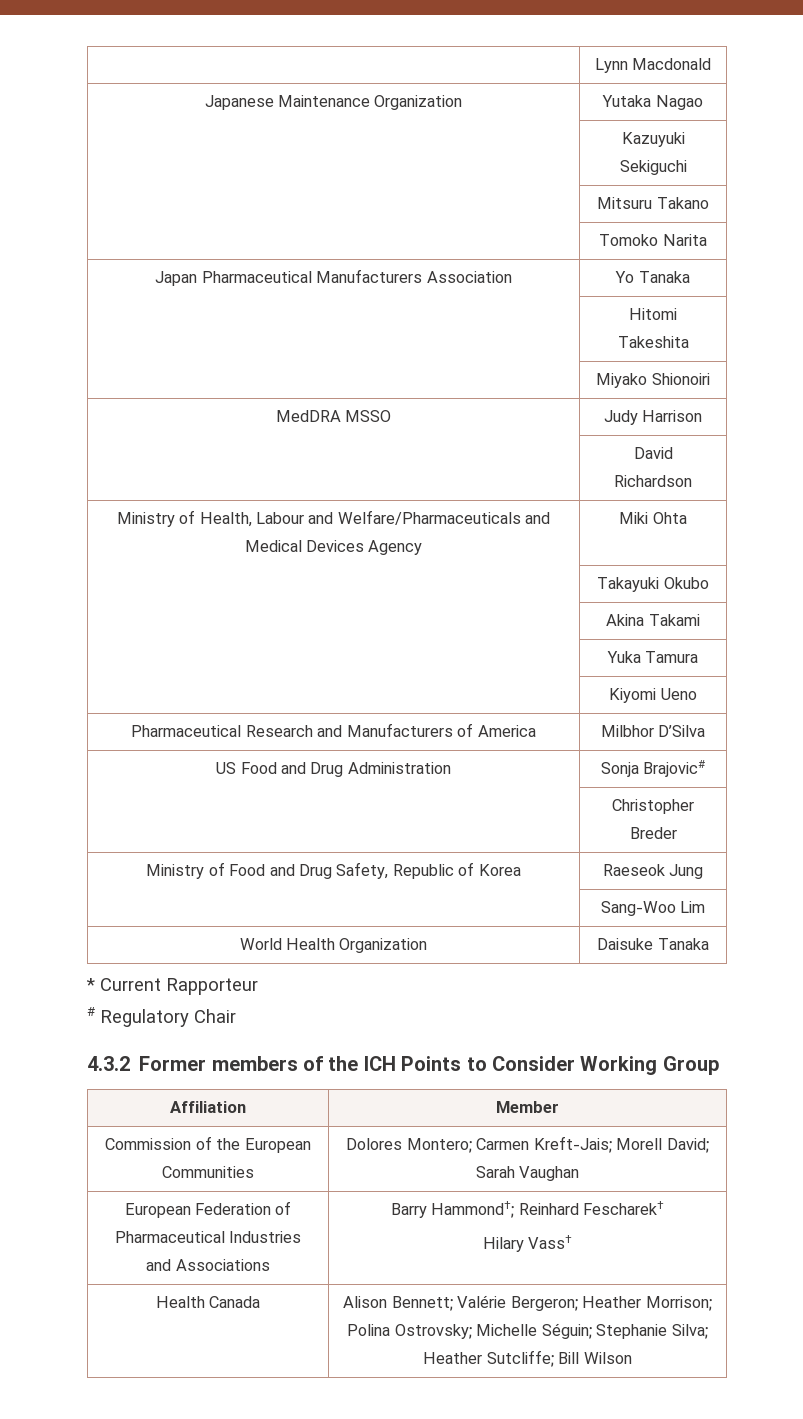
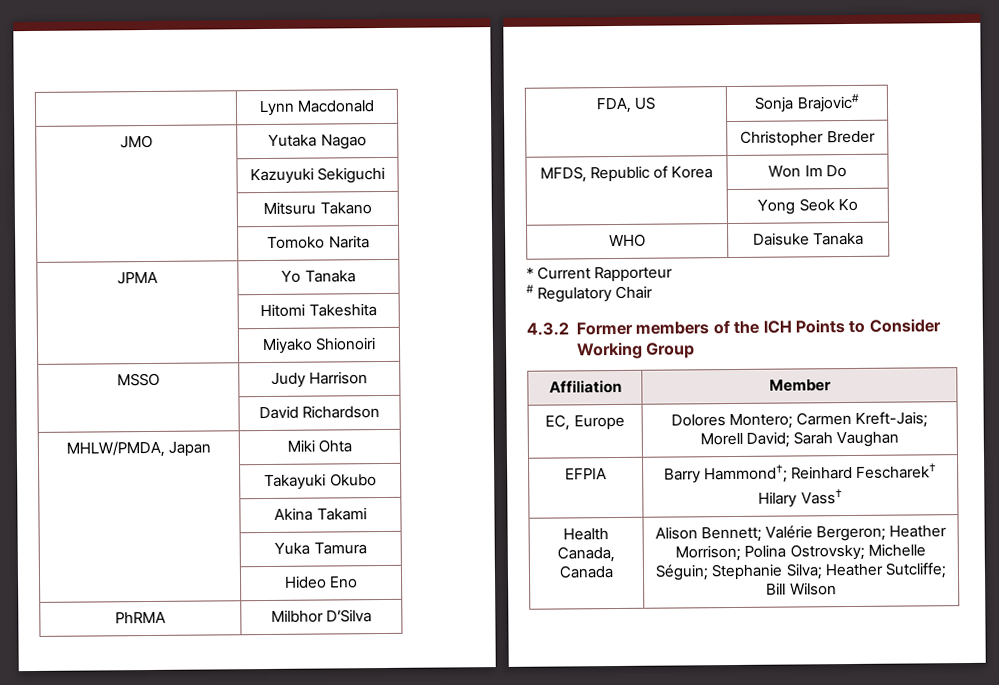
- Japanese Maintenance Organization | Yutaka Nagao
+ JMO | Yutaka Nagao
- Japan Pharmaceutical Manufacturers Association | Yo Tanaka
+ JPMA | Yo Tanaka
- MedDRA MSSO | Judy Harrison
+ MSSO | Judy Harrison
- Ministry of Health, Labour and Welfare/Pharmaceuticals and Medical Devices Agency | Miki Ohta
+ MHLW/PMDA, Japan | Miki Ohta
- | Kiyomi Ueno
- Pharmaceutical Research and Manufacturers of America | Milbhor D’Silva
+ | Hideo Eno
+ PhRMA | Milbhor D’Silva
- US Food and Drug Administration | Sonja Brajovic#
+ FDA, US | Sonja Brajovic#
- Ministry of Food and Drug Safety, Republic of Korea | Raeseok Jung
- | Sang-Woo Lim
- World Health Organization | Daisuke Tanaka
+ MFDS, Republic of Korea | Won Im Do
+ | Yong Seok Ko
+ WHO | Daisuke Tanaka
- Commission of the European Communities | Dolores Montero; Carmen Kreft-Jais; Morell David; Sarah Vaughan
+ EC, Europe | Dolores Montero; Carmen Kreft-Jais; Morell David; Sarah Vaughan
- European Federation of Pharmaceutical Industries and Associations | Barry Hammond†; Reinhard Fescharek†
+ EFPIA | Barry Hammond†; Reinhard Fescharek†
- Health Canada | Alison Bennett; Valérie Bergeron; Heather Morrison; Polina Ostrovsky; Michelle Séguin; Stephanie Silva; Heather Sutcliffe; Bill Wilson
+ Health Canada, Canada | Alison Bennett; Valérie Bergeron; Heather Morrison; Polina Ostrovsky; Michelle Séguin; Stephanie Silva; Heather Sutcliffe; Bill Wilson

